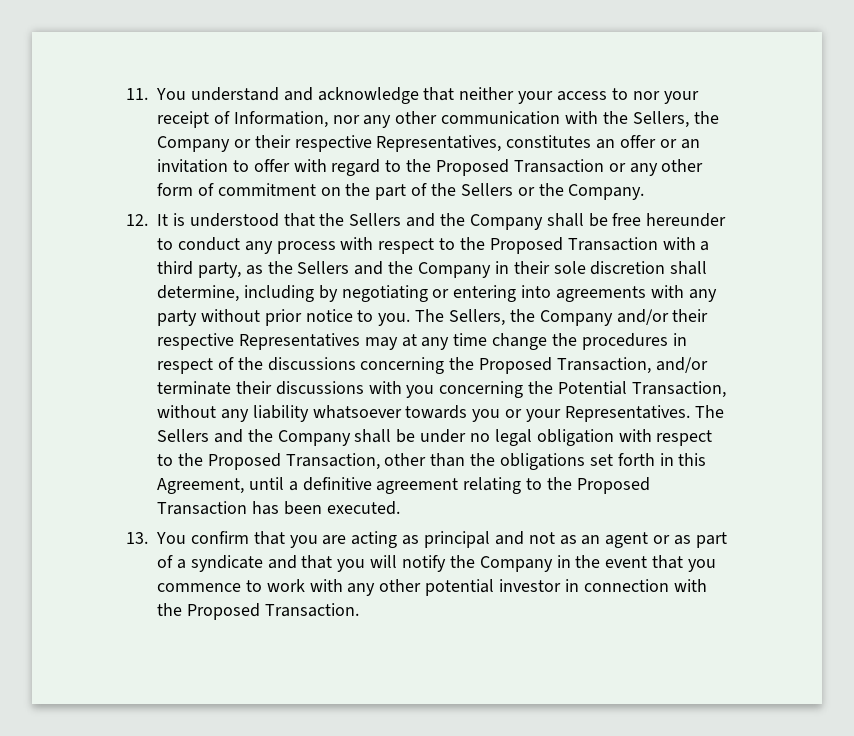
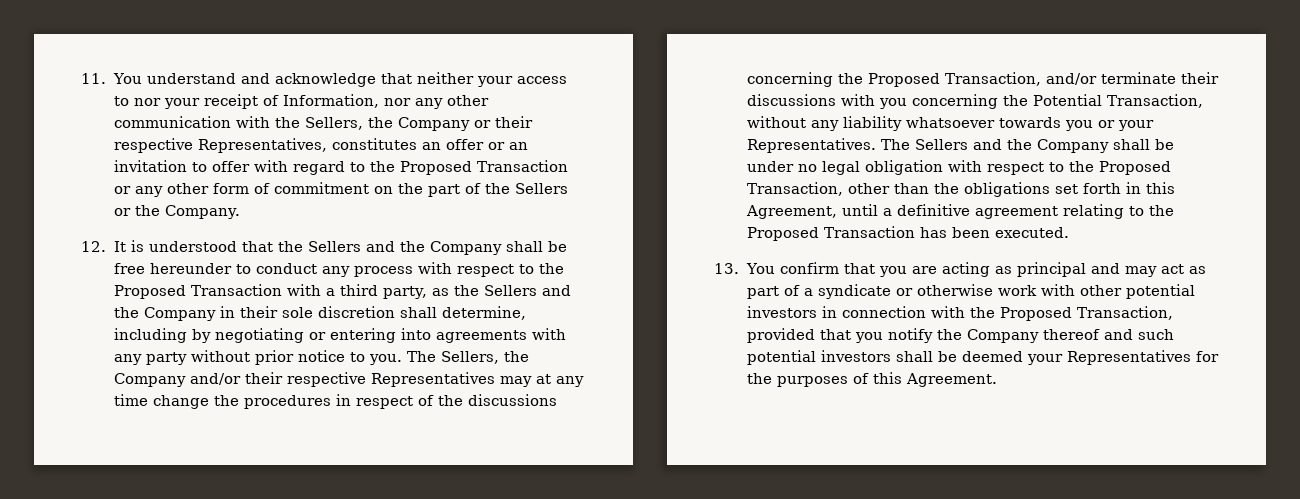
- 13. You confirm that you are acting as principal and not as an agent or as part of a syndicate and that you will notify the Company in the event that you commence to work with any other potential investor in connection with the Proposed Transaction.
+ 13. You confirm that you are acting as principal and may act as part of a syndicate or otherwise work with other potential investors in connection with the Proposed Transaction, provided that you notify the Company thereof and such potential investors shall be deemed your Representatives for the purposes of this Agreement.

